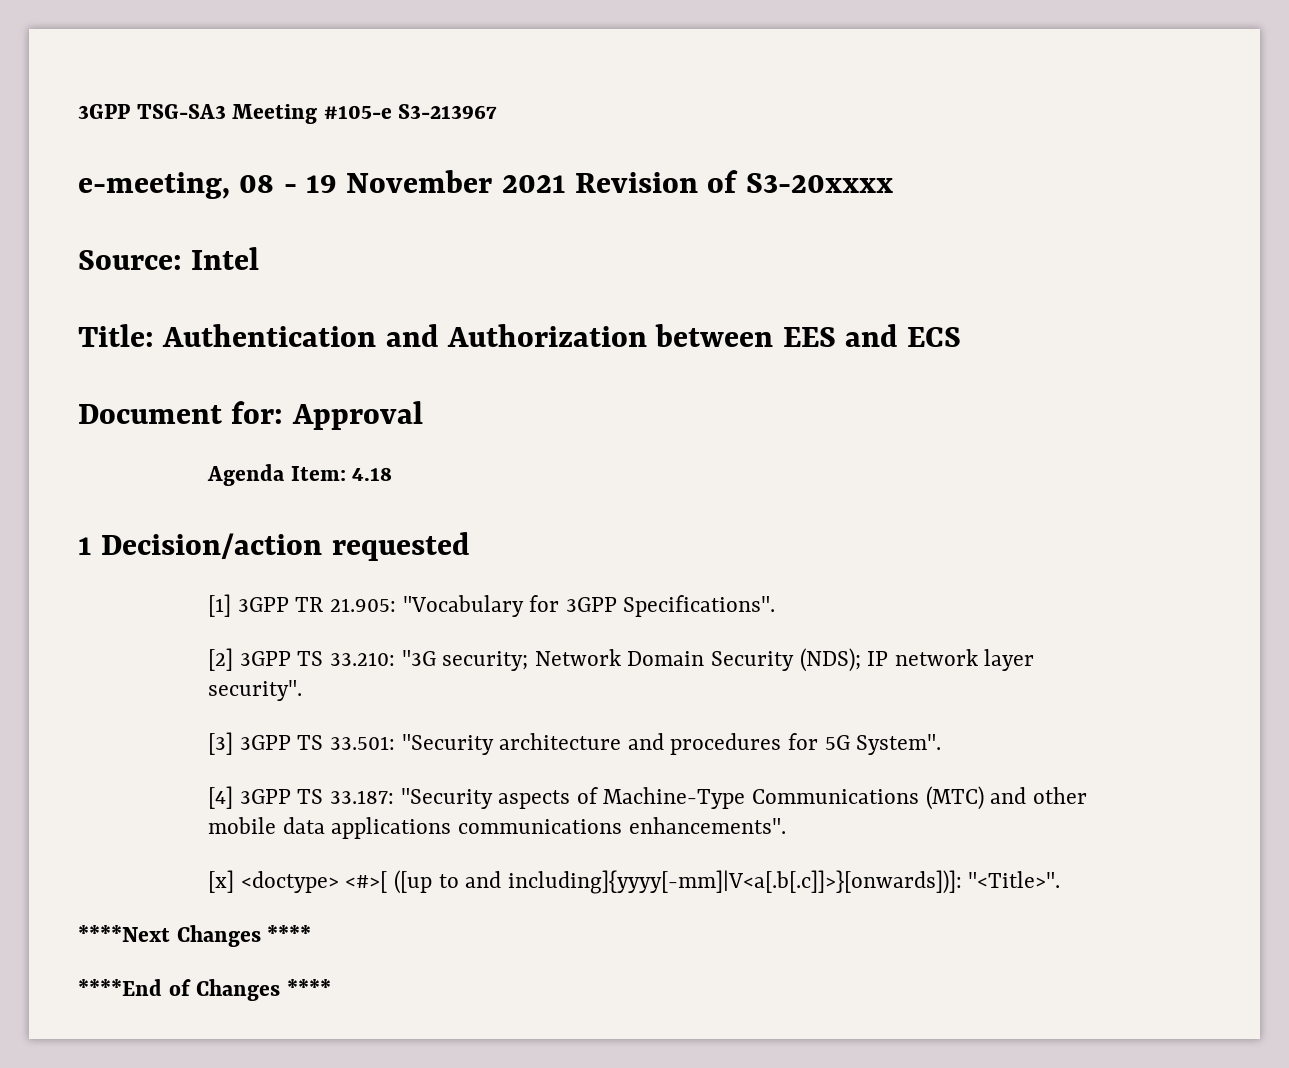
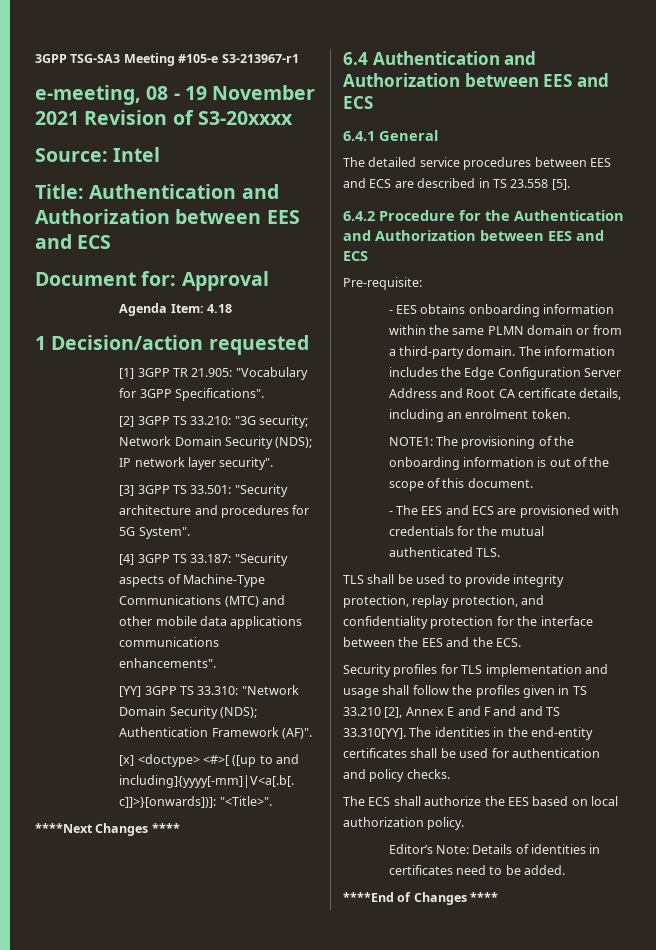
- 3GPP TSG-SA3 Meeting #105-e S3-213967
+ 3GPP TSG-SA3 Meeting #105-e S3-213967-r1
+ [YY] 3GPP TS 33.310: "Network Domain Security (NDS); Authentication Framework (AF)".
+ 6.4 Authentication and Authorization between EES and ECS
+ 6.4.1 General
+ The detailed service procedures between EES and ECS are described in TS 23.558 [5].
+ 6.4.2 Procedure for the Authentication and Authorization between EES and ECS
+ Pre-requisite:
+ - EES obtains onboarding information within the same PLMN domain or from a third-party domain. The information includes the Edge Configuration Server Address and Root CA certificate details, including an enrolment token.
+ NOTE1: The provisioning of the onboarding information is out of the scope of this document.
+ - The EES and ECS are provisioned with credentials for the mutual authenticated TLS.
+ TLS shall be used to provide integrity protection, replay protection, and confidentiality protection for the interface between the EES and the ECS.
+ Security profiles for TLS implementation and usage shall follow the profiles given in TS 33.210 [2], Annex E and F and and TS 33.310[YY]. The identities in the end-entity certificates shall be used for authentication and policy checks.
+ The ECS shall authorize the EES based on local authorization policy.
+ Editor’s Note: Details of identities in certificates need to be added.

